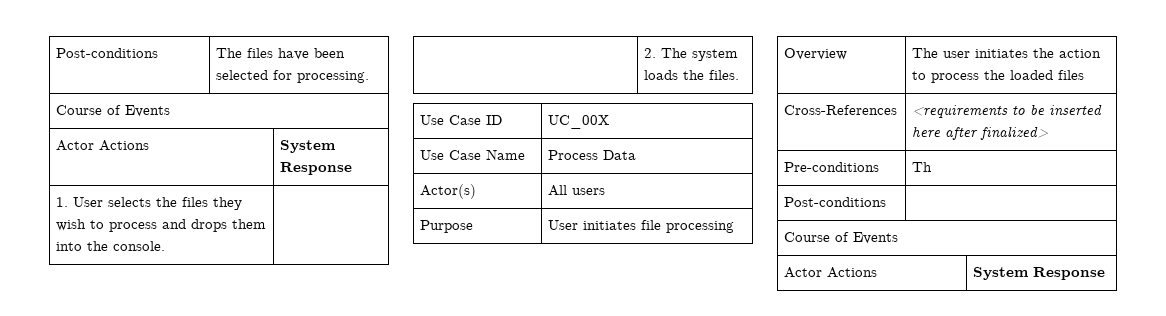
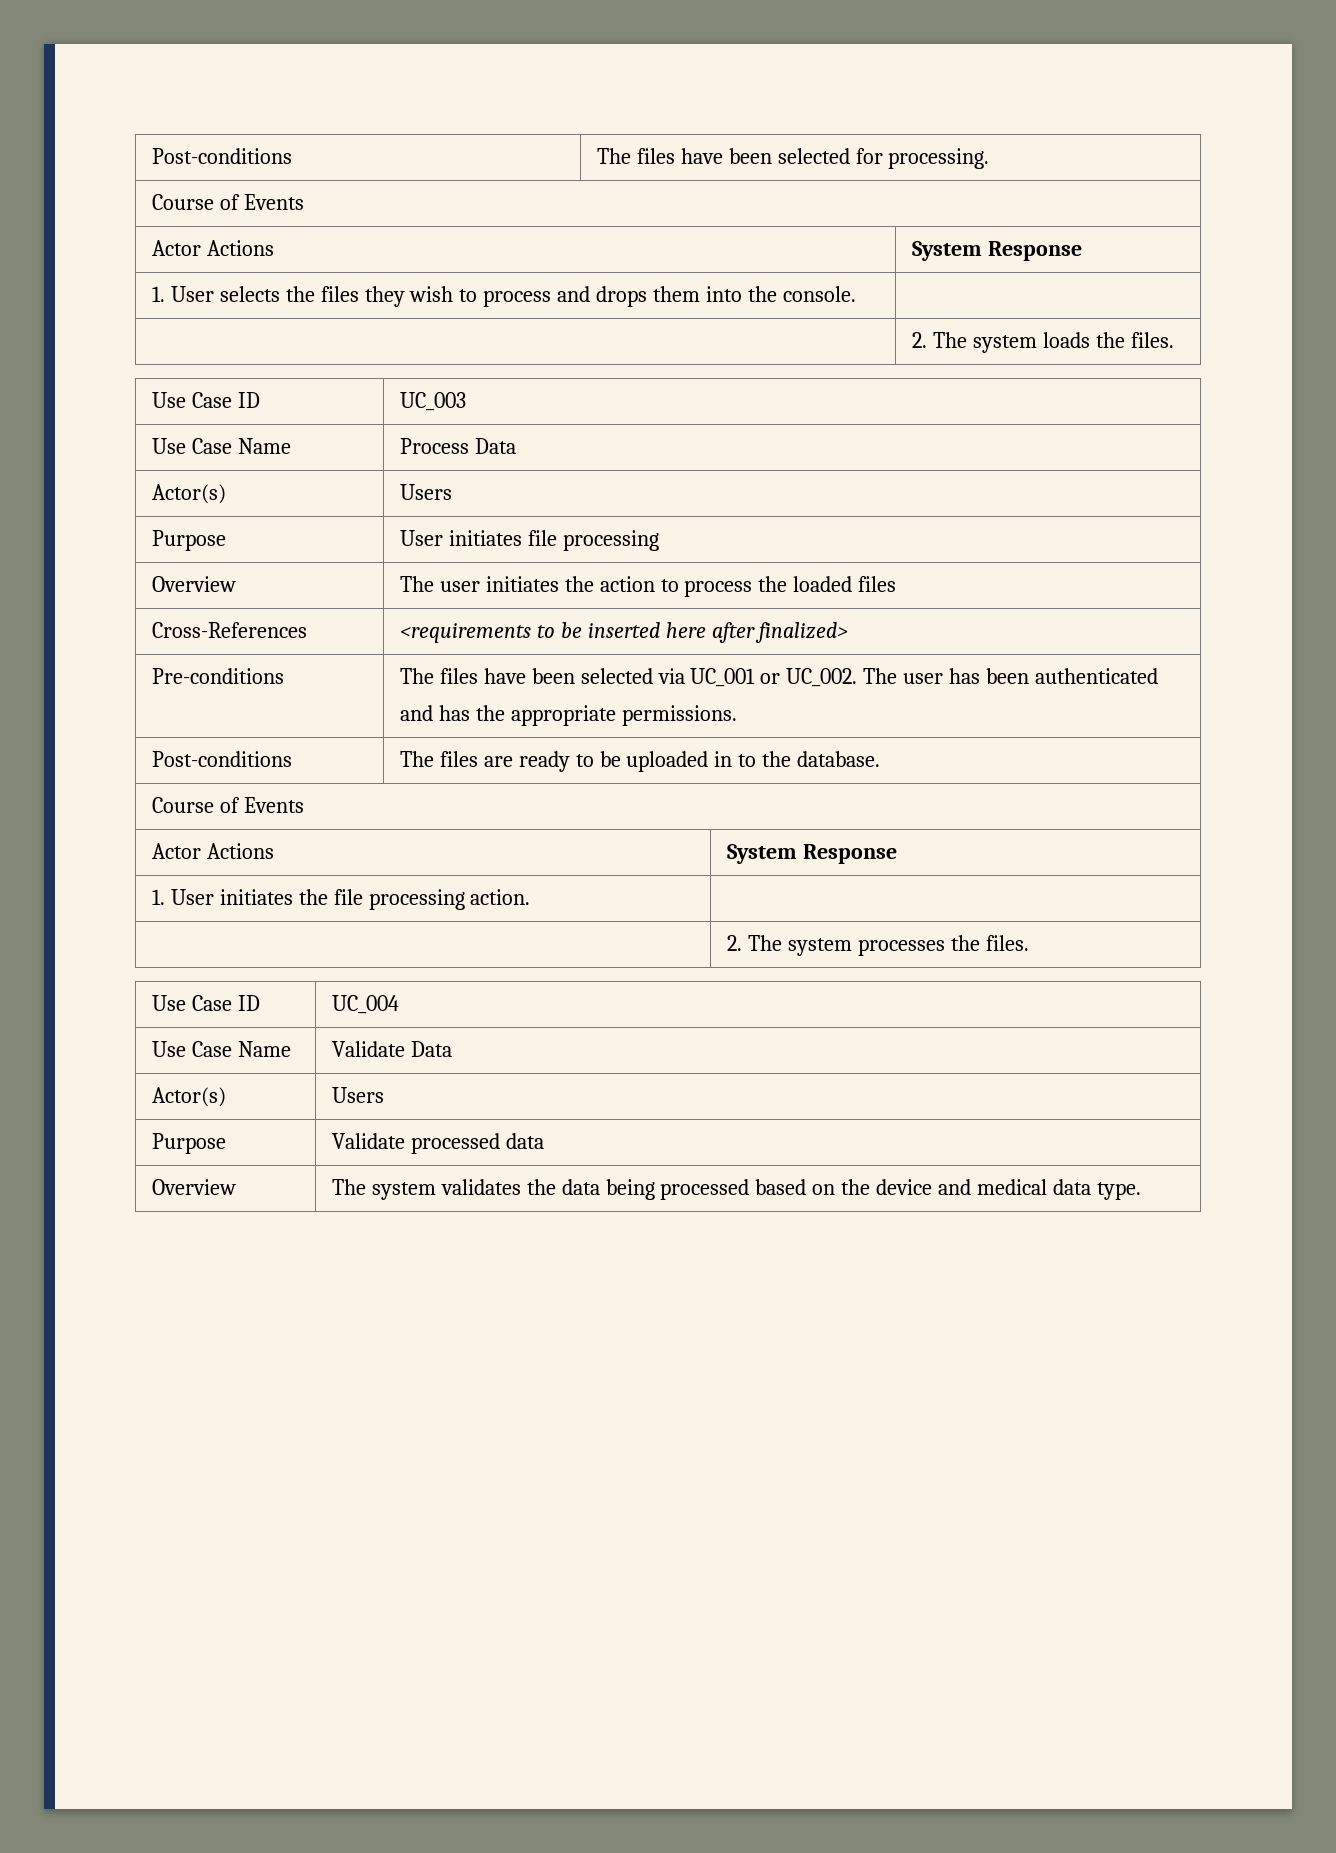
- Use Case ID | UC_00X
+ Use Case ID | UC_003
  Use Case Name | Process Data
- Actor(s) | All users
+ Actor(s) | Users
- Pre-conditions | Th
- Post-conditions |
+ Pre-conditions | The files have been selected via UC_001 or UC_002. The user has been authenticated and has the appropriate permissions.
+ Post-conditions | The files are ready to be uploaded in to the database.
  Course of Events
  Actor Actions | System Response
+ 1. User initiates the file processing action. |
+ | 2. The system processes the files.
+ Use Case ID | UC_004
+ Use Case Name | Validate Data
+ Actor(s) | Users
+ Purpose | Validate processed data
+ Overview | The system validates the data being processed based on the device and medical data type.

